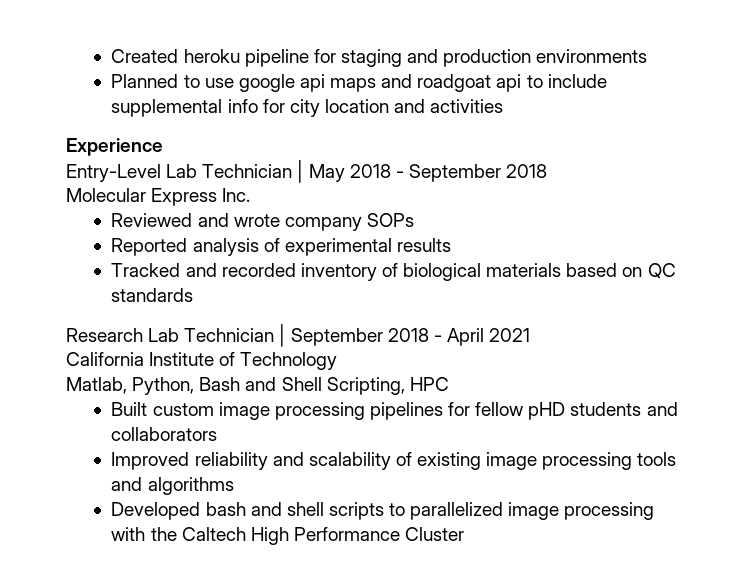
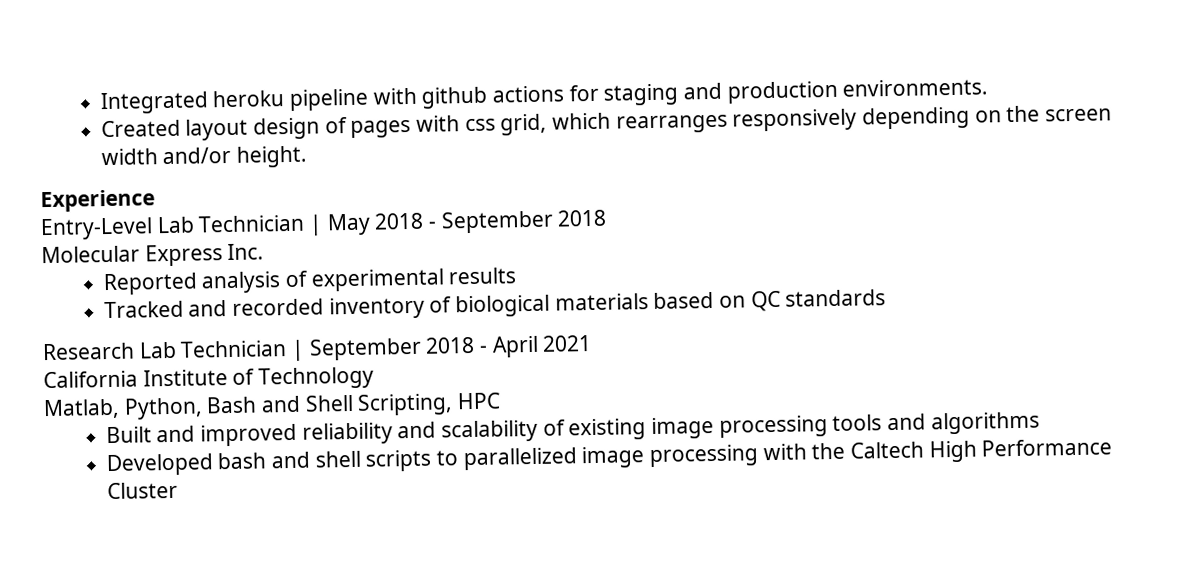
- Created heroku pipeline for staging and production environments
- Planned to use google api maps and roadgoat api to include supplemental info for city location and activities
+ Integrated heroku pipeline with github actions for staging and production environments.
+ Created layout design of pages with css grid, which rearranges responsively depending on the screen width and/or height.
- Reviewed and wrote company SOPs
- Built custom image processing pipelines for fellow pHD students and collaborators
- Improved reliability and scalability of existing image processing tools and algorithms
+ Built and improved reliability and scalability of existing image processing tools and algorithms

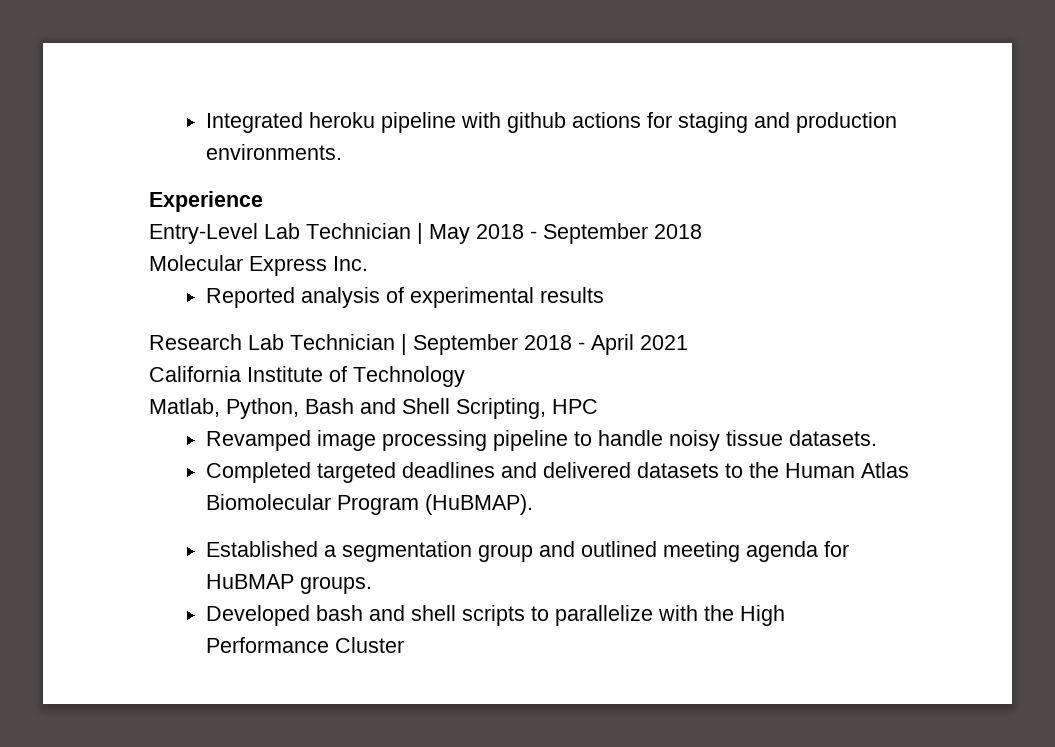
- Created layout design of pages with css grid, which rearranges responsively depending on the screen width and/or height.
- Tracked and recorded inventory of biological materials based on QC standards
- Built and improved reliability and scalability of existing image processing tools and algorithms
+ Revamped image processing pipeline to handle noisy tissue datasets.
+ Completed targeted deadlines and delivered datasets to the Human Atlas Biomolecular Program (HuBMAP).
+ Established a segmentation group and outlined meeting agenda for HuBMAP groups.
- Developed bash and shell scripts to parallelized image processing with the Caltech High Performance Cluster
+ Developed bash and shell scripts to parallelize with the High Performance Cluster

